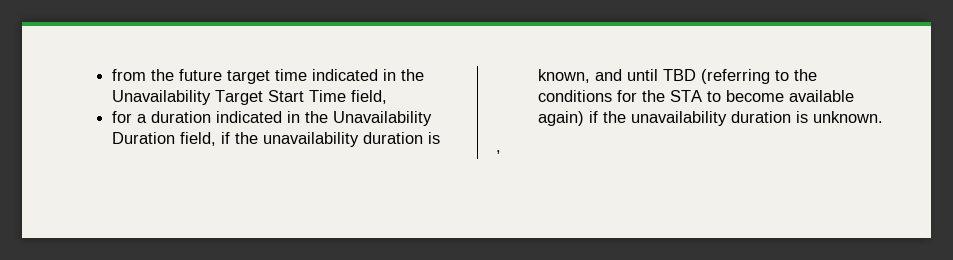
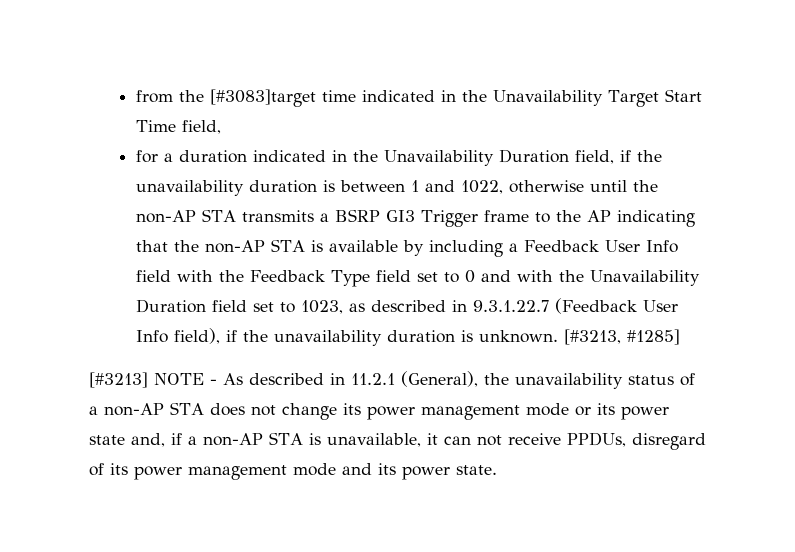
- from the future target time indicated in the Unavailability Target Start Time field,
+ from the [#3083]target time indicated in the Unavailability Target Start Time field,
- for a duration indicated in the Unavailability Duration field, if the unavailability duration is known, and until TBD (referring to the conditions for the STA to become available again) if the unavailability duration is unknown.
- ,
+ for a duration indicated in the Unavailability Duration field, if the unavailability duration is between 1 and 1022, otherwise until the non-AP STA transmits a BSRP GI3 Trigger frame to the AP indicating that the non-AP STA is available by including a Feedback User Info field with the Feedback Type field set to 0 and with the Unavailability Duration field set to 1023, as described in 9.3.1.22.7 (Feedback User Info field), if the unavailability duration is unknown. [#3213, #1285]
+ [#3213] NOTE - As described in 11.2.1 (General), the unavailability status of a non-AP STA does not change its power management mode or its power state and, if a non-AP STA is unavailable, it can not receive PPDUs, disregard of its power management mode and its power state.

